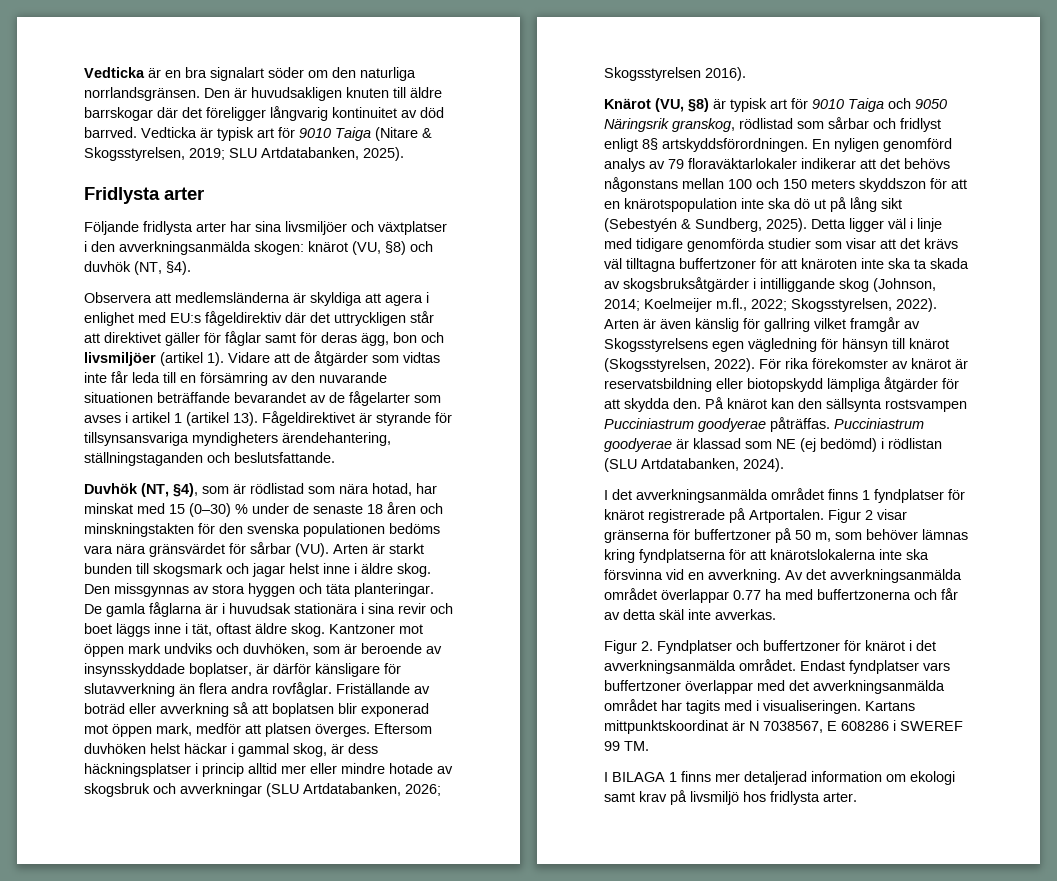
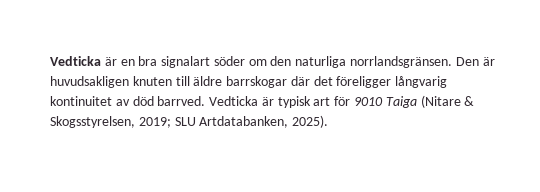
- Fridlysta arter
- Följande fridlysta arter har sina livsmiljöer och växtplatser i den avverkningsanmälda skogen: knärot (VU, §8) och duvhök (NT, §4).
- Observera att medlemsländerna är skyldiga att agera i enlighet med EU:s fågeldirektiv där det uttryckligen står att direktivet gäller för fåglar samt för deras ägg, bon och livsmiljöer (artikel 1). Vidare att de åtgärder som vidtas inte får leda till en försämring av den nuvarande situationen beträffande bevarandet av de fågelarter som avses i artikel 1 (artikel 13). Fågeldirektivet är styrande för tillsynsansvariga myndigheters ärendehantering, ställningstaganden och beslutsfattande.
- Duvhök (NT, §4), som är rödlistad som nära hotad, har minskat med 15 (0–30) % under de senaste 18 åren och minskningstakten för den svenska populationen bedöms vara nära gränsvärdet för sårbar (VU). Arten är starkt bunden till skogsmark och jagar helst inne i äldre skog. Den missgynnas av stora hyggen och täta planteringar. De gamla fåglarna är i huvudsak stationära i sina revir och boet läggs inne i tät, oftast äldre skog. Kantzoner mot öppen mark undviks och duvhöken, som är beroende av insynsskyddade boplatser, är därför känsligare för slutavverkning än flera andra rovfåglar. Friställande av boträd eller avverkning så att boplatsen blir exponerad mot öppen mark, medför att platsen överges. Eftersom duvhöken helst häckar i gammal skog, är dess häckningsplatser i princip alltid mer eller mindre hotade av skogsbruk och avverkningar (SLU Artdatabanken, 2026; Skogsstyrelsen 2016).
- Knärot (VU, §8) är typisk art för 9010 Taiga och 9050 Näringsrik granskog, rödlistad som sårbar och fridlyst enligt 8§ artskyddsförordningen. En nyligen genomförd analys av 79 floraväktarlokaler indikerar att det behövs någonstans mellan 100 och 150 meters skyddszon för att en knärotspopulation inte ska dö ut på lång sikt (Sebestyén & Sundberg, 2025). Detta ligger väl i linje med tidigare genomförda studier som visar att det krävs väl tilltagna buffertzoner för att knäroten inte ska ta skada av skogsbruksåtgärder i intilliggande skog (Johnson, 2014; Koelmeijer m.fl., 2022; Skogsstyrelsen, 2022). Arten är även känslig för gallring vilket framgår av Skogsstyrelsens egen vägledning för hänsyn till knärot (Skogsstyrelsen, 2022). För rika förekomster av knärot är reservatsbildning eller biotopskydd lämpliga åtgärder för att skydda den. På knärot kan den sällsynta rostsvampen Pucciniastrum goodyerae påträffas. Pucciniastrum goodyerae är klassad som NE (ej bedömd) i rödlistan (SLU Artdatabanken, 2024).
- I det avverkningsanmälda området finns 1 fyndplatser för knärot registrerade på Artportalen. Figur 2 visar gränserna för buffertzoner på 50 m, som behöver lämnas kring fyndplatserna för att knärotslokalerna inte ska försvinna vid en avverkning. Av det avverkningsanmälda området överlappar 0.77 ha med buffertzonerna och får av detta skäl inte avverkas.
- Figur 2. Fyndplatser och buffertzoner för knärot i det avverkningsanmälda området. Endast fyndplatser vars buffertzoner överlappar med det avverkningsanmälda området har tagits med i visualiseringen. Kartans mittpunktskoordinat är N 7038567, E 608286 i SWEREF 99 TM.
- I BILAGA 1 finns mer detaljerad information om ekologi samt krav på livsmiljö hos fridlysta arter.

